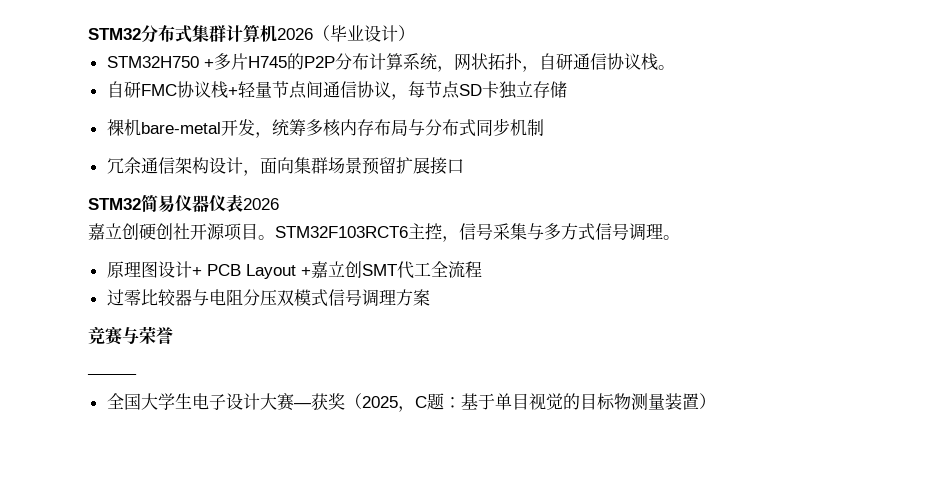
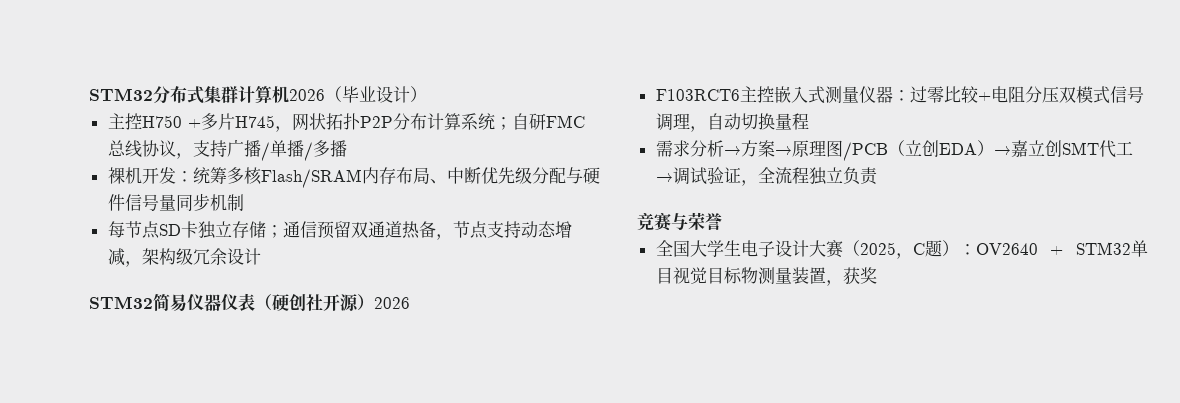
- STM32H750 +多片H745的P2P分布计算系统，网状拓扑，自研通信协议栈。
- 自研FMC协议栈+轻量节点间通信协议，每节点SD卡独立存储
- 裸机bare-metal开发，统筹多核内存布局与分布式同步机制
- 冗余通信架构设计，面向集群场景预留扩展接口
- STM32简易仪器仪表2026
- 嘉立创硬创社开源项目。STM32F103RCT6主控，信号采集与多方式信号调理。
- 原理图设计+ PCB Layout +嘉立创SMT代工全流程
- 过零比较器与电阻分压双模式信号调理方案
+ 主控H750 +多片H745，网状拓扑P2P分布计算系统；自研FMC总线协议，支持广播/单播/多播
+ 裸机开发：统筹多核Flash/SRAM内存布局、中断优先级分配与硬件信号量同步机制
+ 每节点SD卡独立存储；通信预留双通道热备，节点支持动态增减，架构级冗余设计
+ STM32简易仪器仪表（硬创社开源）2026
+ F103RCT6主控嵌入式测量仪器：过零比较+电阻分压双模式信号调理，自动切换量程
+ 需求分析→方案→原理图/PCB（立创EDA）→嘉立创SMT代工→调试验证，全流程独立负责
- ────
- 全国大学生电子设计大赛—获奖（2025，C题：基于单目视觉的目标物测量装置）
+ 全国大学生电子设计大赛（2025，C题）：OV2640 + STM32单目视觉目标物测量装置，获奖

